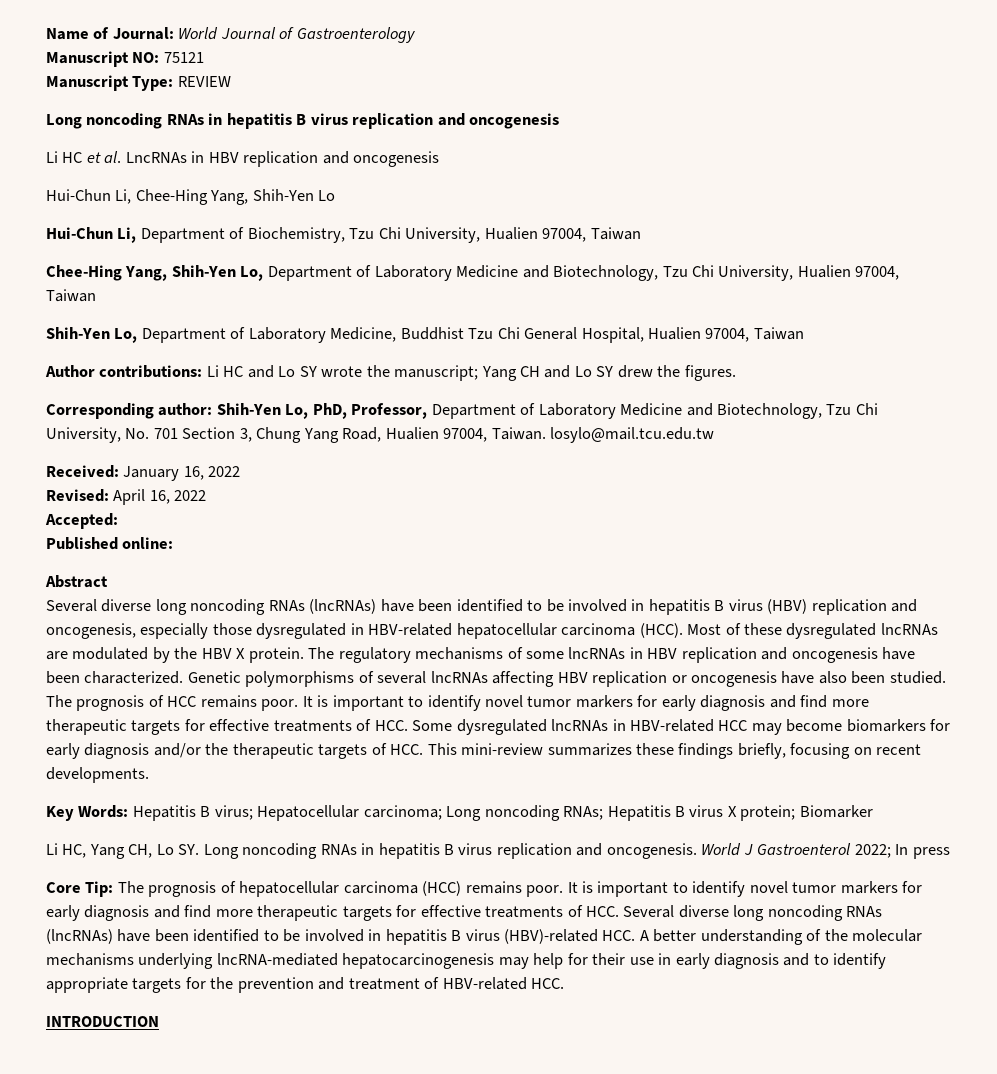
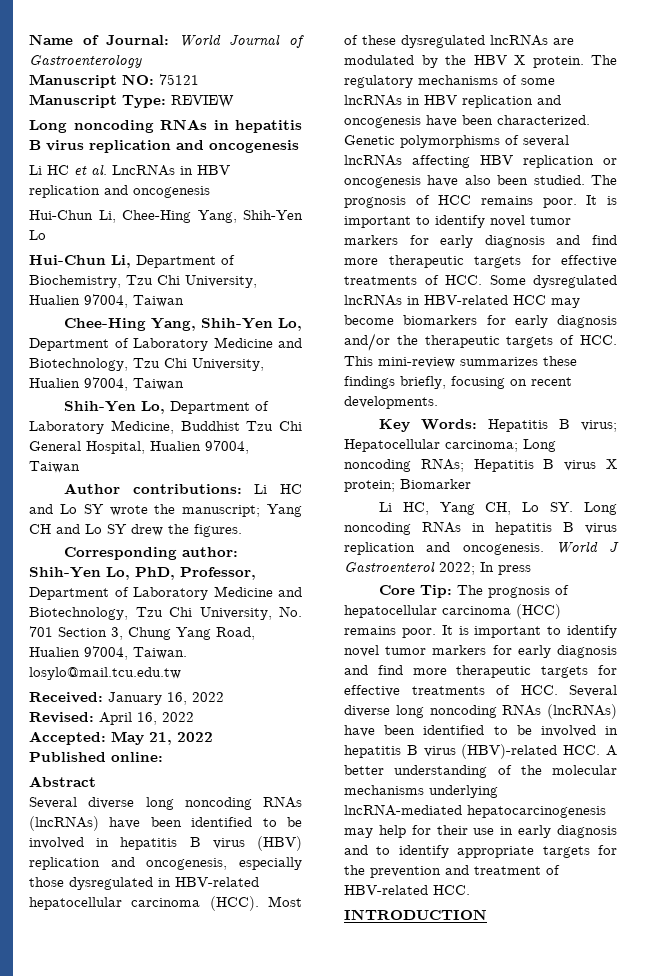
- Accepted:
+ Accepted: May 21, 2022

